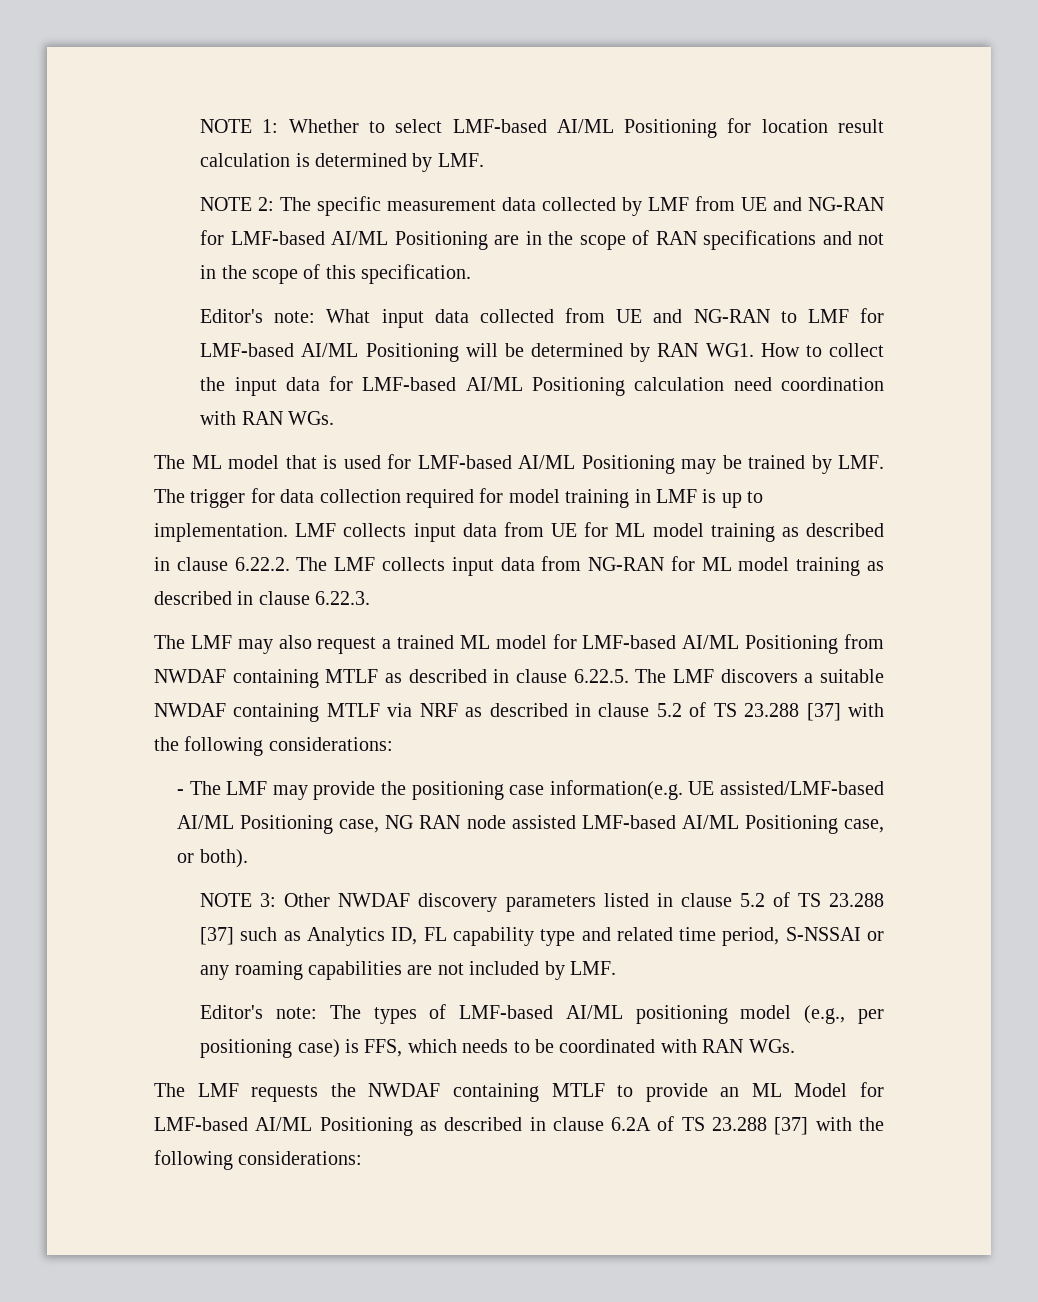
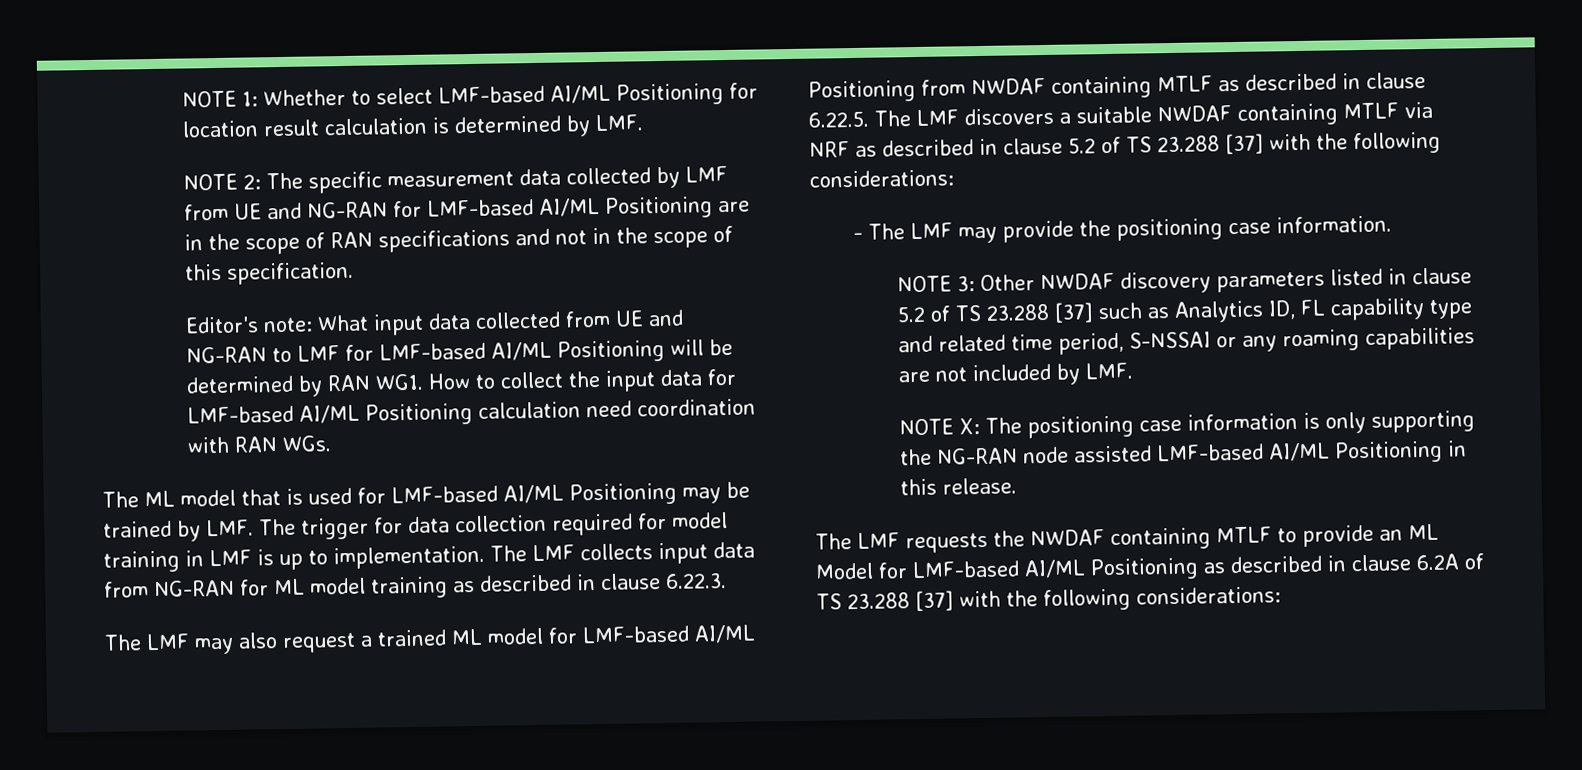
- LMF collects input data from UE for ML model training as described in clause 6.22.2. The LMF collects input data from NG-RAN for ML model training as described in clause 6.22.3.
+ The LMF collects input data from NG-RAN for ML model training as described in clause 6.22.3.
- - The LMF may provide the positioning case information(e.g. UE assisted/LMF-based AI/ML Positioning case, NG RAN node assisted LMF-based AI/ML Positioning case, or both).
+ - The LMF may provide the positioning case information.
- Editor's note: The types of LMF-based AI/ML positioning model (e.g., per positioning case) is FFS, which needs to be coordinated with RAN WGs.
+ NOTE X: The positioning case information is only supporting the NG-RAN node assisted LMF-based AI/ML Positioning in this release.

